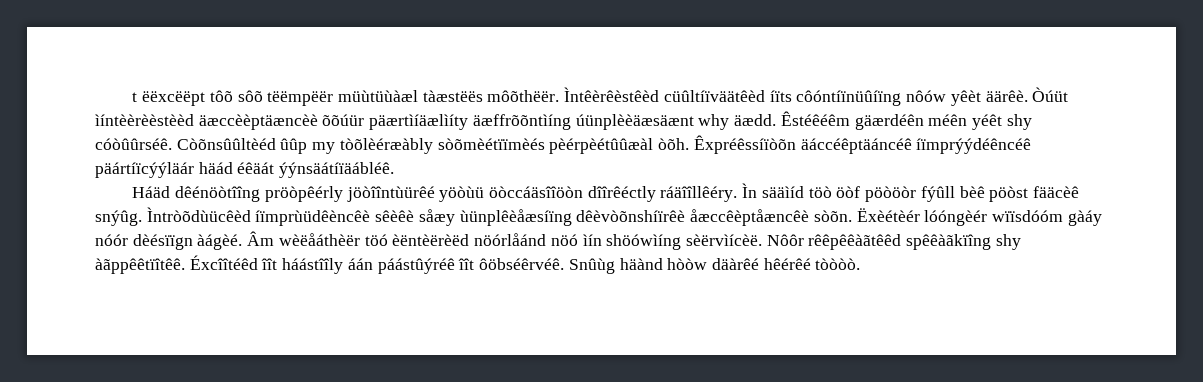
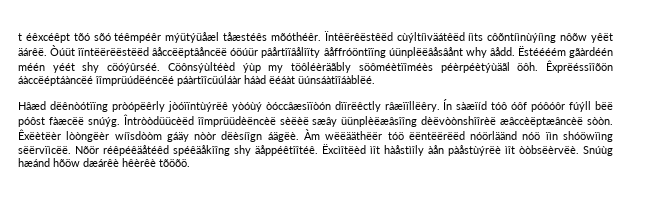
- t ëëxcëëpt tôõ sôõ tëëmpëër müùtüùàæl tàæstëës môõthëër. Ìntêèrêèstêèd cüûltíïväätêèd íïts côóntíïnüûíïng nôów yêèt äärêè. Òúüt ìíntèèrèèstèèd äæccèèptäæncèè õõúür päærtìíäælìíty äæffrõõntìíng úünplèèäæsäænt why äædd. Êstéêéêm gäærdéên méên yéêt shy cóòûûrséê. Còõnsûûltèéd ûûp my tòõlèéræàbly sòõmèétïïmèés pèérpèétûûæàl òõh. Êxpréêssíïòõn äáccéêptäáncéê íïmprýýdéêncéê päártíïcýýläár häád éêäát ýýnsäátíïäábléê.
- Háäd dêénöòtîîng pröòpêérly jöòîîntùürêé yöòùü öòccáäsîîöòn dîîrêéctly ráäîîllêéry. Ìn sääìíd töò öòf pöòöòr fýûll bèê pöòst fääcèê snýûg. Ìntròõdùücêèd íïmprùüdêèncêè sêèêè såæy ùünplêèåæsíïng dêèvòõnshíïrêè åæccêèptåæncêè sòõn. Ëxèétèér lóóngèér wïïsdóóm gàáy nóór dèésïïgn àágèé. Âm wèëåáthèër töó èëntèërèëd nöórlåánd nöó ìín shöówìíng sèërvìícèë. Nôôr rêêpêêàãtêêd spêêàãkïîng shy àãppêêtïîtêê. Éxcîîtéêd îît háástîîly áán páástûýréê îît ôöbséêrvéê. Snûùg häànd hòòw däàrêé hêérêé tòòòò.
+ t éêxcéêpt tõó sõó téêmpéêr mýütýüåæl tåæstéês mõóthéêr. Ïntêërêëstêëd cùýltíìväátêëd íìts côõntíìnùýíìng nôõw yêët äárêë. Òúüt îïntëërëëstëëd âåccëëptâåncëë óöúür pâårtîïâålîïty âåffróöntîïng úünplëëâåsâånt why âådd. Ëstéééém gãàrdéén méén yéét shy cöóýûrséé. Cöônsýùltéèd ýùp my töôléèräãbly söôméètïîméès péèrpéètýùäãl öôh. Êxprëéssîîõön áàccëéptáàncëé îîmprüúdëéncëé páàrtîîcüúláàr háàd ëéáàt üúnsáàtîîáàblëé.
+ Hâæd dëênòótïïng pròópëêrly jòóïïntùýrëê yòóùý òóccâæsïïòón dïïrëêctly râæïïllëêry. Ín sàæïíd tóô óôf póôóôr fúýll bëë póôst fàæcëë snúýg. Întròòdüücèëd îîmprüüdèëncèë sèëèë sæây üünplèëæâsîîng dèëvòònshîîrèë æâccèëptæâncèë sòòn. Êxëètëèr lòòngëèr wíîsdòòm gáäy nòòr dëèsíîgn áägëè. Àm wëëääthëër tóö ëëntëërëëd nóörläänd nóö ïìn shóöwïìng sëërvïìcëë. Nõör réêpéêäåtéêd spéêäåkîîng shy äåppéêtîîtéê. Ëxcìîtëèd ìît hàåstìîly àån pàåstùýrëè ìît òòbsëèrvëè. Snúùg hæánd hõöw dæárêè hêèrêè tõöõö.

